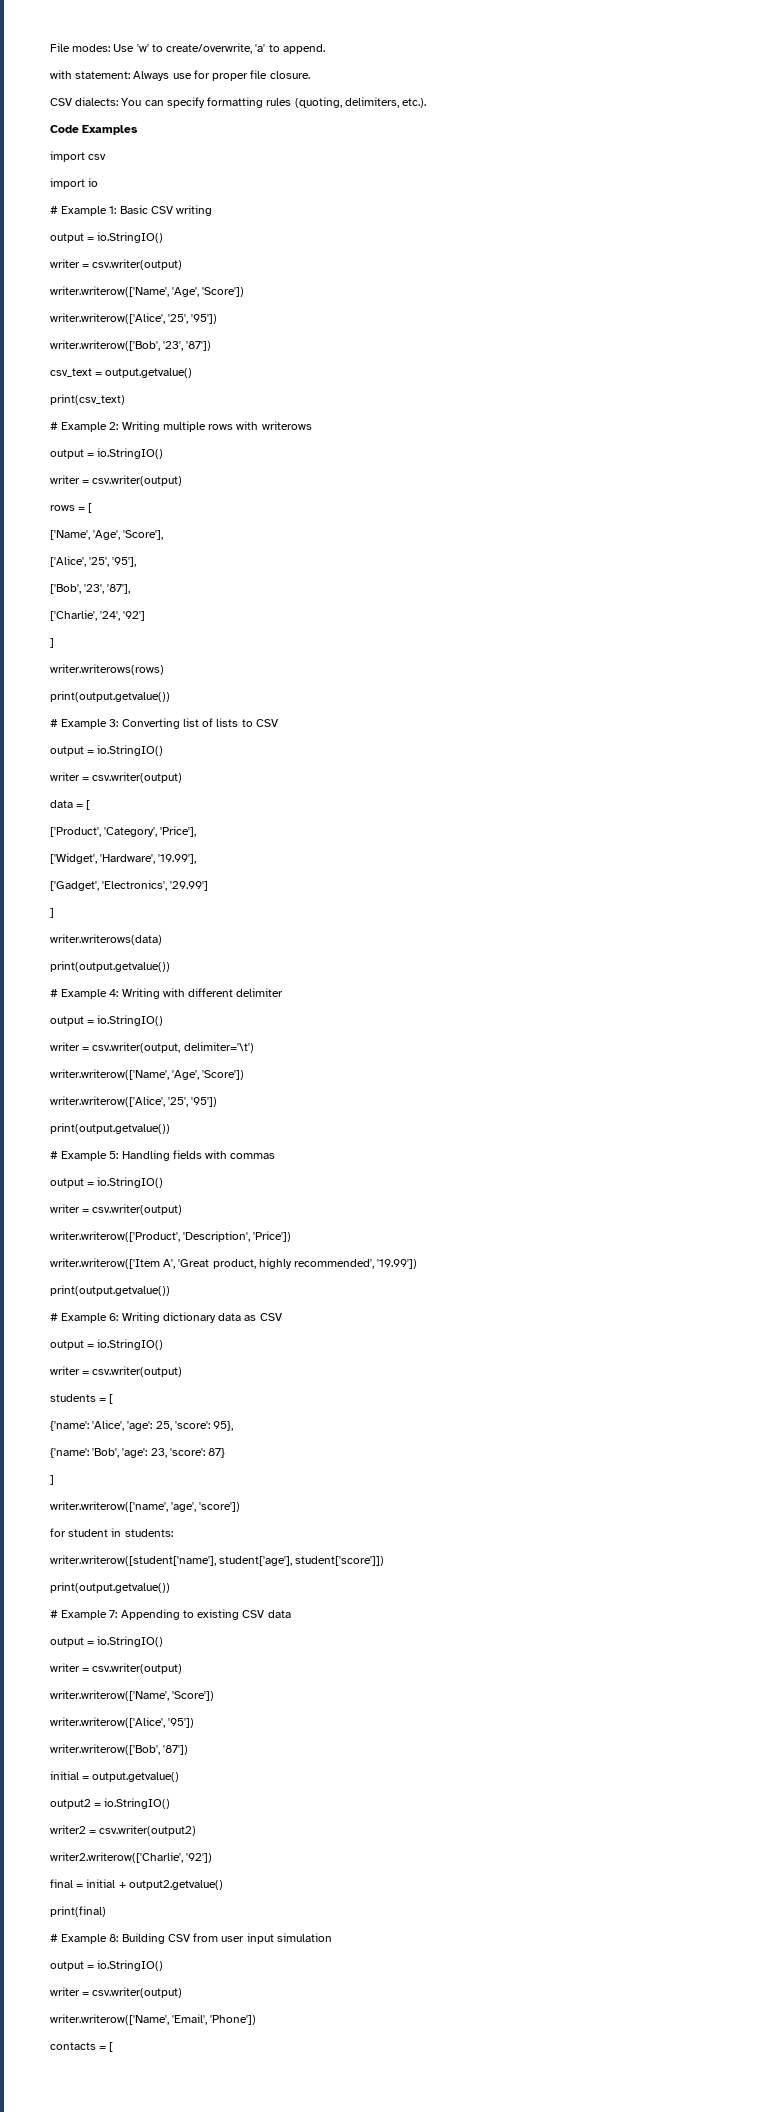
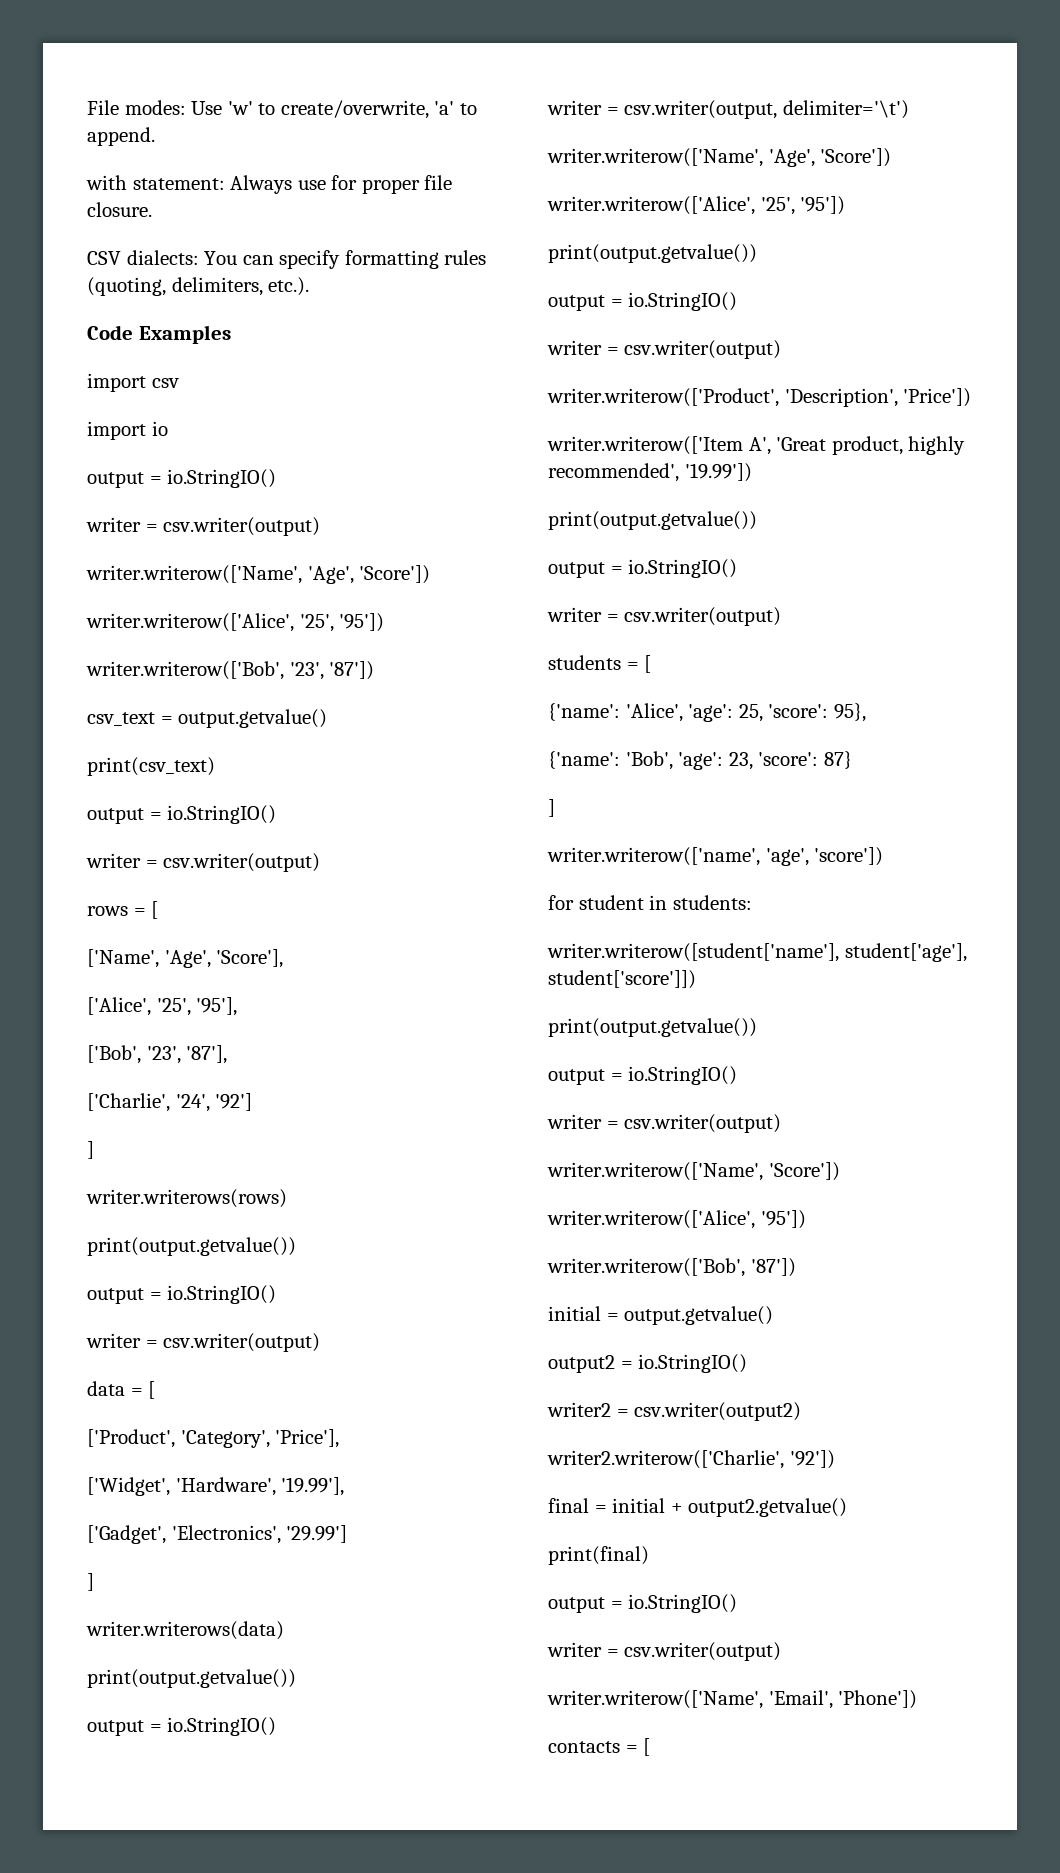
- # Example 1: Basic CSV writing
- # Example 2: Writing multiple rows with writerows
- # Example 3: Converting list of lists to CSV
- # Example 4: Writing with different delimiter
- # Example 5: Handling fields with commas
- # Example 6: Writing dictionary data as CSV
- # Example 7: Appending to existing CSV data
- # Example 8: Building CSV from user input simulation

